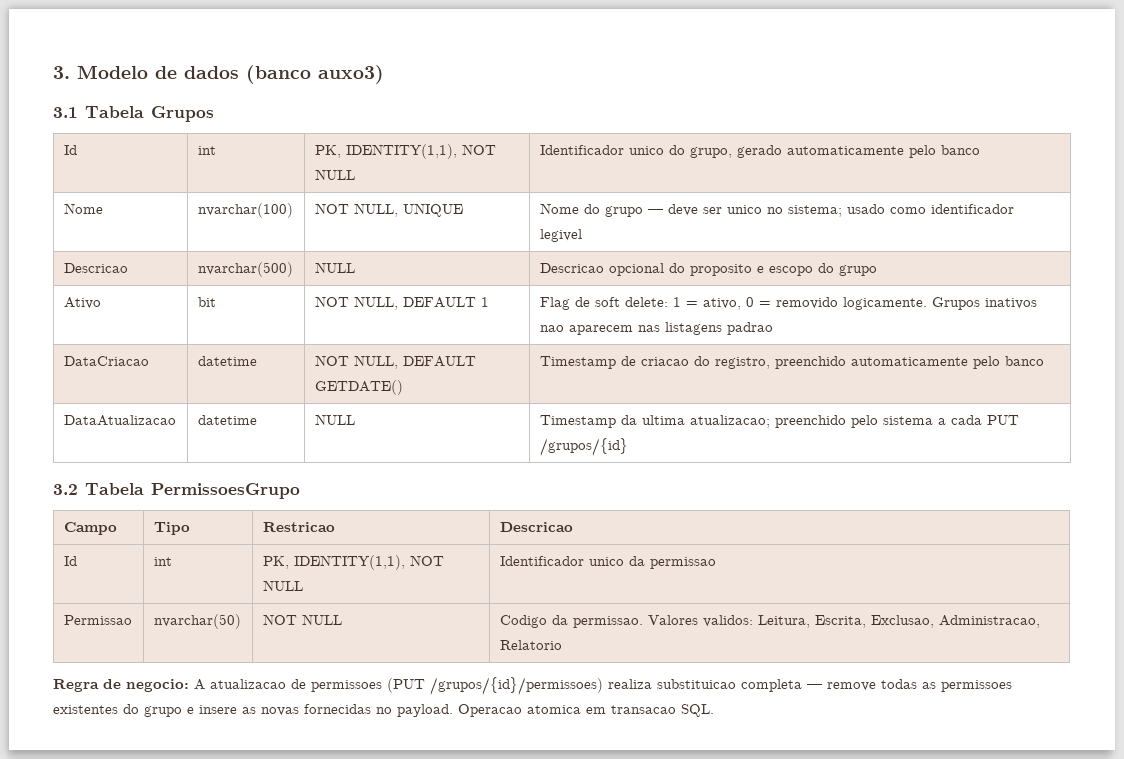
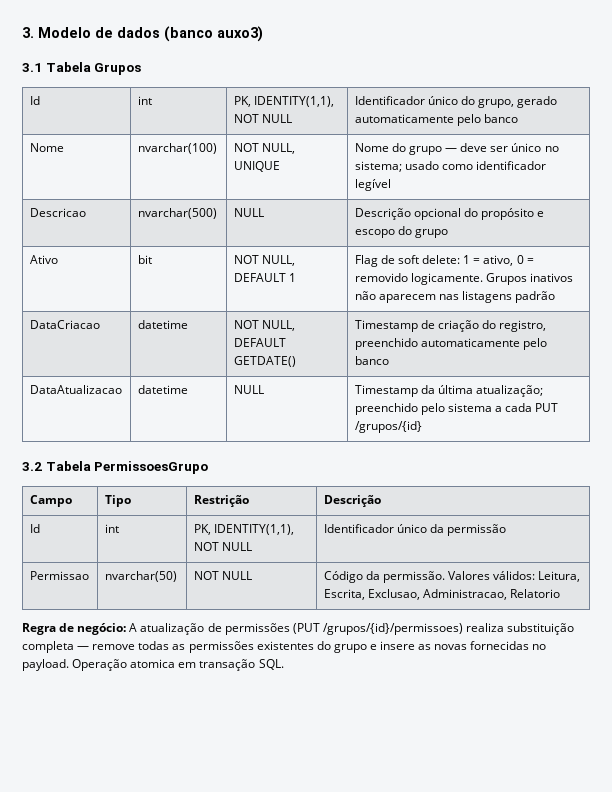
- Id | int | PK, IDENTITY(1,1), NOT NULL | Identificador unico do grupo, gerado automaticamente pelo banco
+ Id | int | PK, IDENTITY(1,1), NOT NULL | Identificador único do grupo, gerado automaticamente pelo banco
- Nome | nvarchar(100) | NOT NULL, UNIQUE | Nome do grupo — deve ser unico no sistema; usado como identificador legivel
+ Nome | nvarchar(100) | NOT NULL, UNIQUE | Nome do grupo — deve ser único no sistema; usado como identificador legível
- Descricao | nvarchar(500) | NULL | Descricao opcional do proposito e escopo do grupo
+ Descricao | nvarchar(500) | NULL | Descrição opcional do propósito e escopo do grupo
- Ativo | bit | NOT NULL, DEFAULT 1 | Flag de soft delete: 1 = ativo, 0 = removido logicamente. Grupos inativos nao aparecem nas listagens padrao
+ Ativo | bit | NOT NULL, DEFAULT 1 | Flag de soft delete: 1 = ativo, 0 = removido logicamente. Grupos inativos não aparecem nas listagens padrão
- DataCriacao | datetime | NOT NULL, DEFAULT GETDATE() | Timestamp de criacao do registro, preenchido automaticamente pelo banco
+ DataCriacao | datetime | NOT NULL, DEFAULT GETDATE() | Timestamp de criação do registro, preenchido automaticamente pelo banco
- DataAtualizacao | datetime | NULL | Timestamp da ultima atualizacao; preenchido pelo sistema a cada PUT /grupos/{id}
+ DataAtualizacao | datetime | NULL | Timestamp da última atualização; preenchido pelo sistema a cada PUT /grupos/{id}
- Campo | Tipo | Restricao | Descricao
- Id | int | PK, IDENTITY(1,1), NOT NULL | Identificador unico da permissao
+ Campo | Tipo | Restrição | Descrição
+ Id | int | PK, IDENTITY(1,1), NOT NULL | Identificador único da permissão
- Permissao | nvarchar(50) | NOT NULL | Codigo da permissao. Valores validos: Leitura, Escrita, Exclusao, Administracao, Relatorio
+ Permissao | nvarchar(50) | NOT NULL | Código da permissão. Valores válidos: Leitura, Escrita, Exclusao, Administracao, Relatorio
- Regra de negocio: A atualizacao de permissoes (PUT /grupos/{id}/permissoes) realiza substituicao completa — remove todas as permissoes existentes do grupo e insere as novas fornecidas no payload.
+ Regra de negócio: A atualização de permissões (PUT /grupos/{id}/permissoes) realiza substituição completa — remove todas as permissões existentes do grupo e insere as novas fornecidas no payload.
- Operacao atomica em transacao SQL.
+ Operação atomica em transação SQL.

